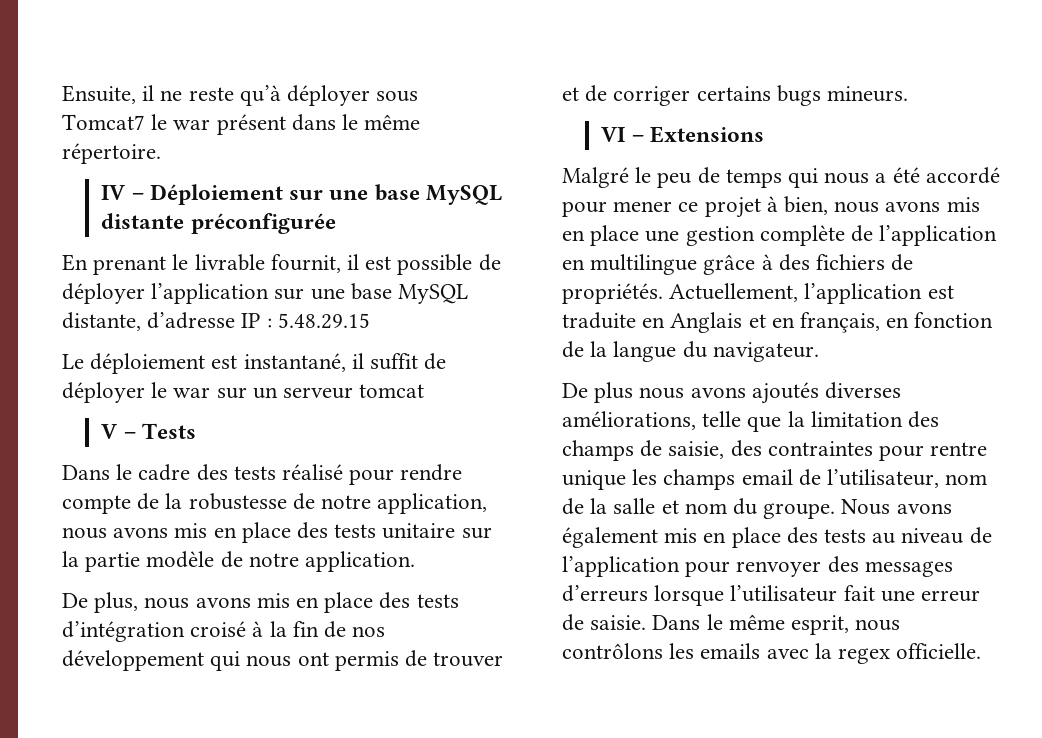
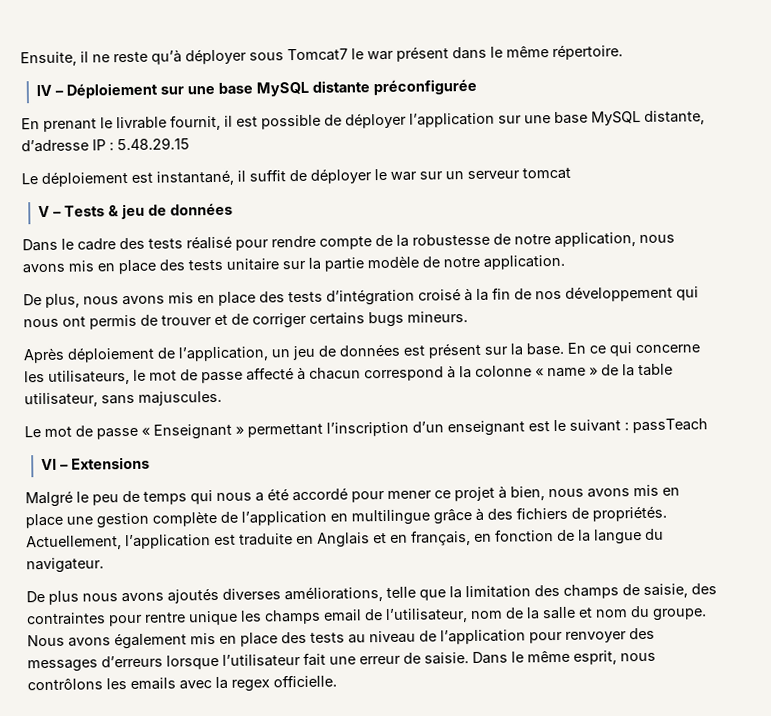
- V – Tests
+ V – Tests & jeu de données
+ Après déploiement de l’application, un jeu de données est présent sur la base. En ce qui concerne les utilisateurs, le mot de passe affecté à chacun correspond à la colonne « name » de la table utilisateur, sans majuscules.
+ Le mot de passe « Enseignant » permettant l’inscription d’un enseignant est le suivant : passTeach

